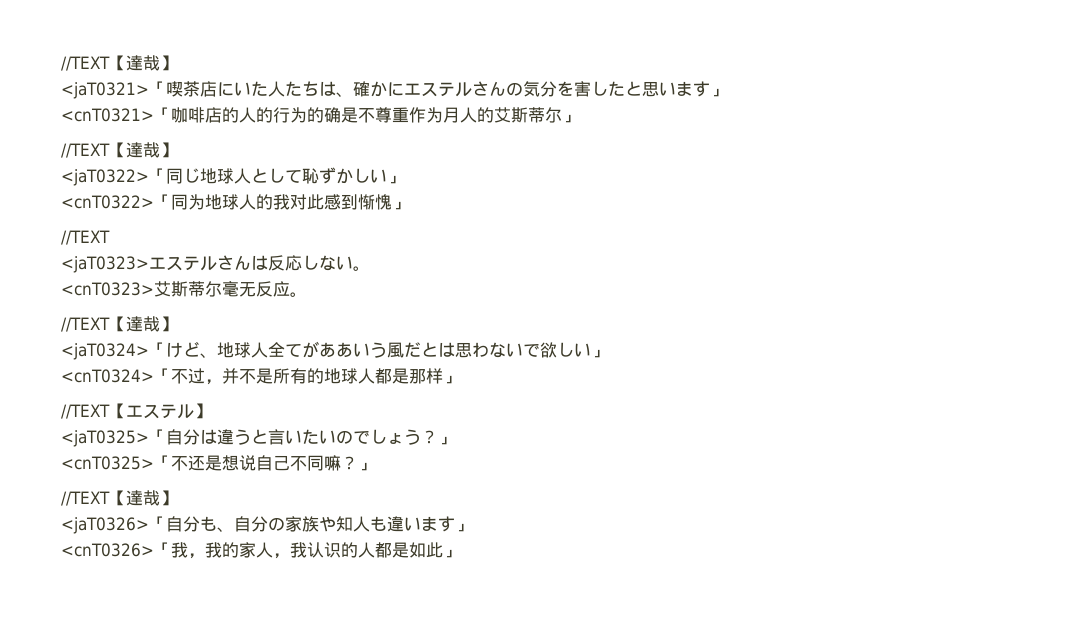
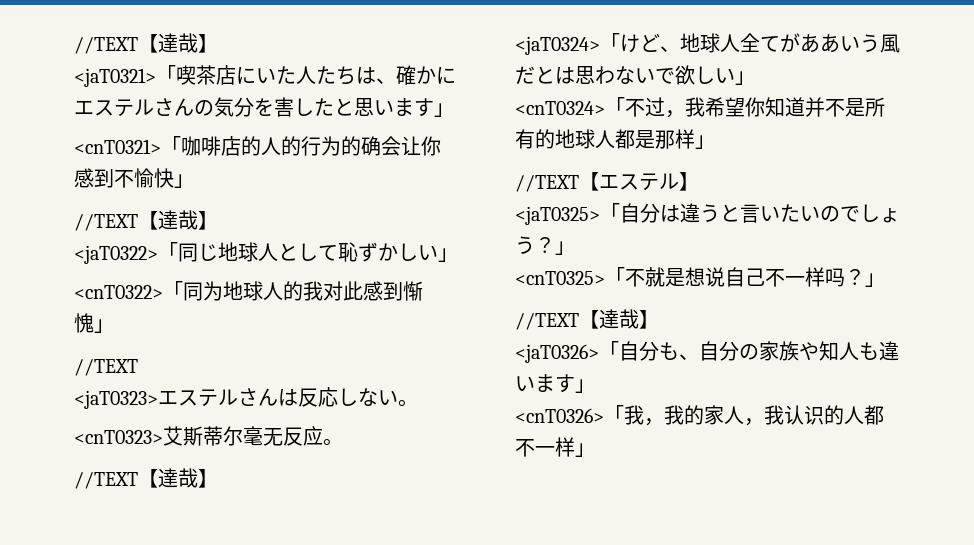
- <cnT0321>「咖啡店的人的行为的确是不尊重作为月人的艾斯蒂尔」
+ <cnT0321>「咖啡店的人的行为的确会让你感到不愉快」
- <cnT0324>「不过，并不是所有的地球人都是那样」
+ <cnT0324>「不过，我希望你知道并不是所有的地球人都是那样」
- <cnT0325>「不还是想说自己不同嘛？」
+ <cnT0325>「不就是想说自己不一样吗？」
- <cnT0326>「我，我的家人，我认识的人都是如此」
+ <cnT0326>「我，我的家人，我认识的人都不一样」

